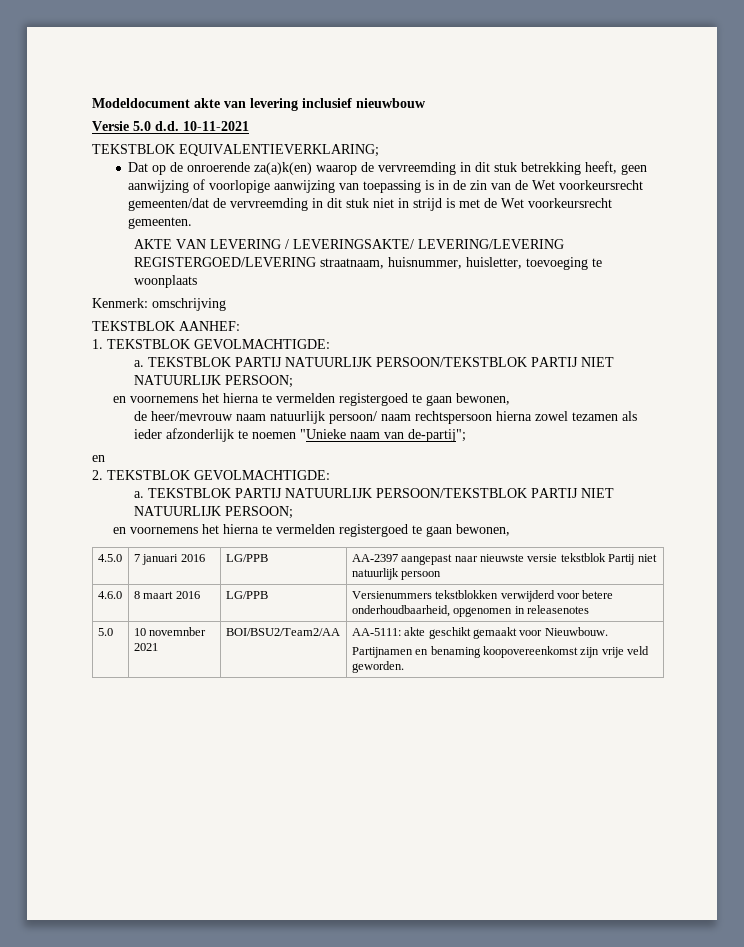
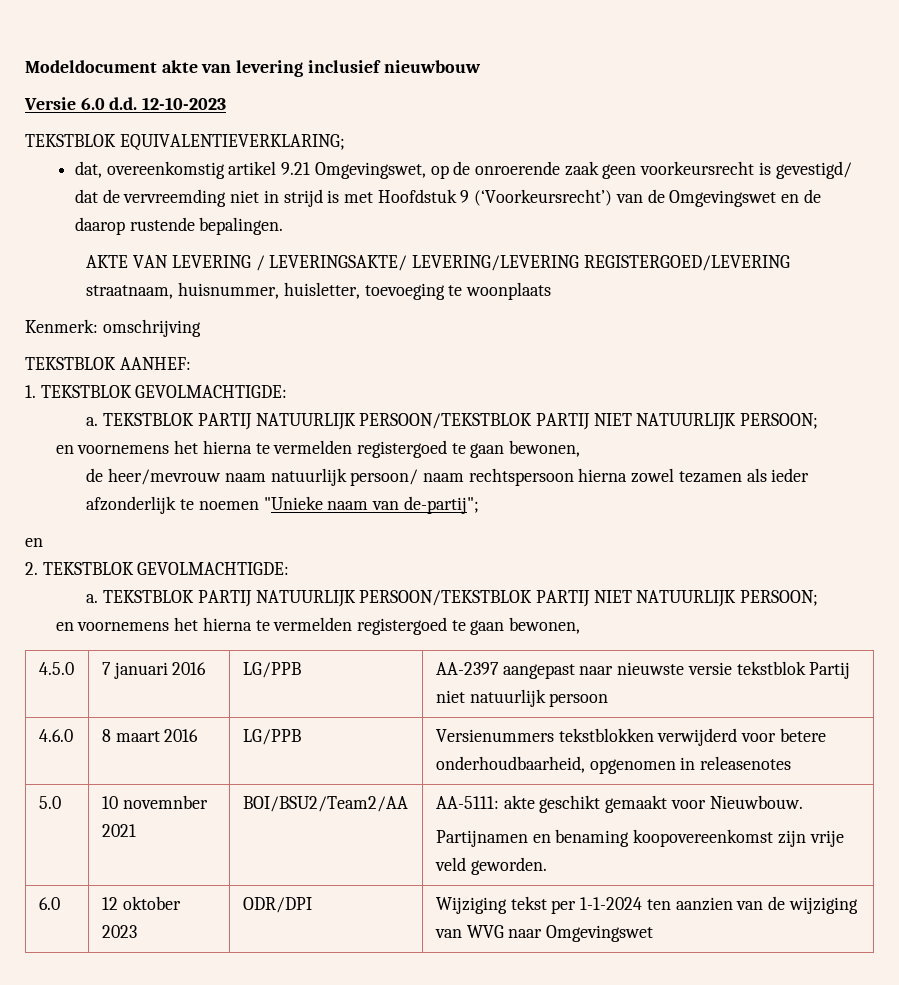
- Versie 5.0 d.d. 10-11-2021
+ Versie 6.0 d.d. 12-10-2023
- Dat op de onroerende za(a)k(en) waarop de vervreemding in dit stuk betrekking heeft, geen aanwijzing of voorlopige aanwijzing van toepassing is in de zin van de Wet voorkeursrecht gemeenten/dat de vervreemding in dit stuk niet in strijd is met de Wet voorkeursrecht gemeenten.
+ dat, overeenkomstig artikel 9.21 Omgevingswet, op de onroerende zaak geen voorkeursrecht is gevestigd/ dat de vervreemding niet in strijd is met Hoofdstuk 9 (‘Voorkeursrecht’) van de Omgevingswet en de daarop rustende bepalingen.
+ 6.0 | 12 oktober 2023 | ODR/DPI | Wijziging tekst per 1-1-2024 ten aanzien van de wijziging van WVG naar Omgevingswet

